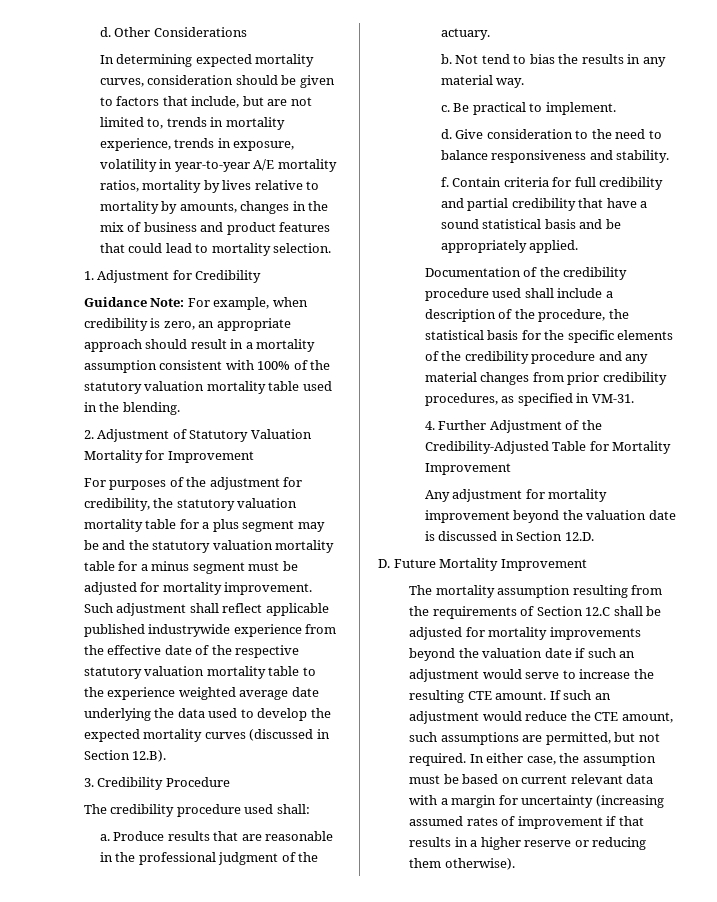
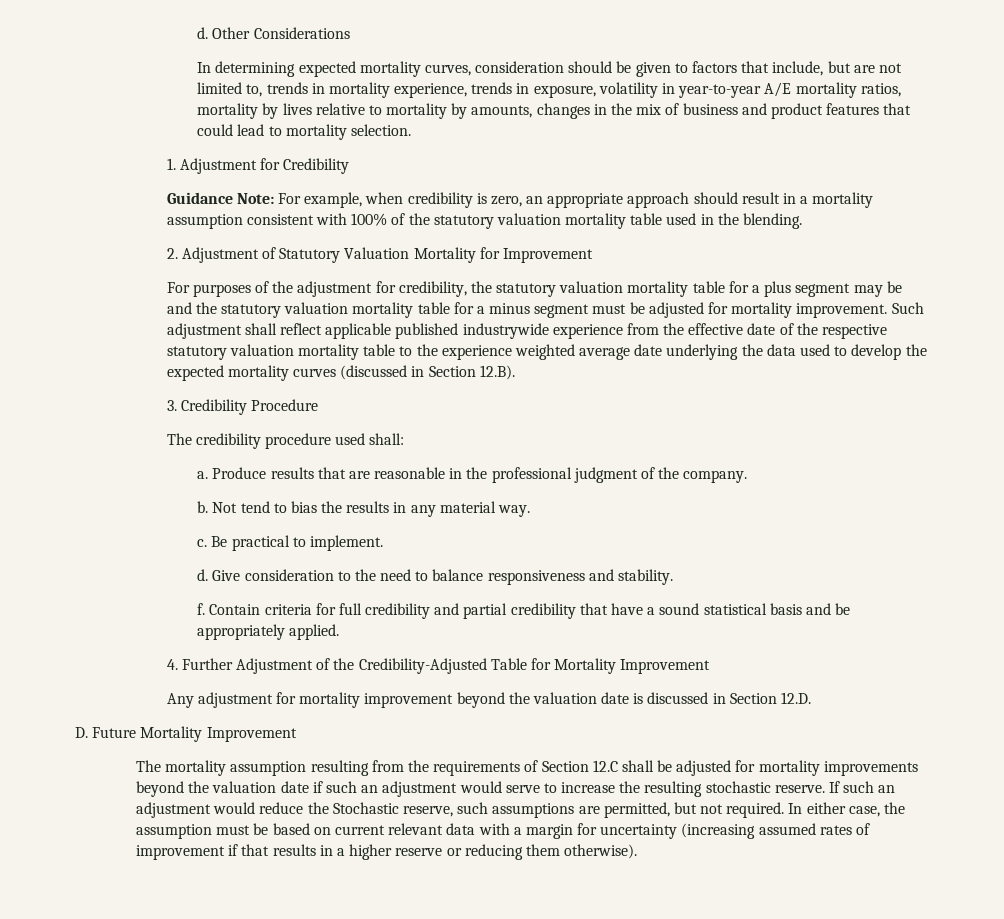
- Produce results that are reasonable in the professional judgment of the actuary.
+ Produce results that are reasonable in the professional judgment of the company.
- Documentation of the credibility procedure used shall include a description of the procedure, the statistical basis for the specific elements of the credibility procedure and any material changes from prior credibility procedures, as specified in VM-31.
- The mortality assumption resulting from the requirements of Section 12.C shall be adjusted for mortality improvements beyond the valuation date if such an adjustment would serve to increase the resulting CTE amount.
+ The mortality assumption resulting from the requirements of Section 12.C shall be adjusted for mortality improvements beyond the valuation date if such an adjustment would serve to increase the resulting stochastic reserve.
- If such an adjustment would reduce the CTE amount, such assumptions are permitted, but not required.
+ If such an adjustment would reduce the Stochastic reserve, such assumptions are permitted, but not required.

